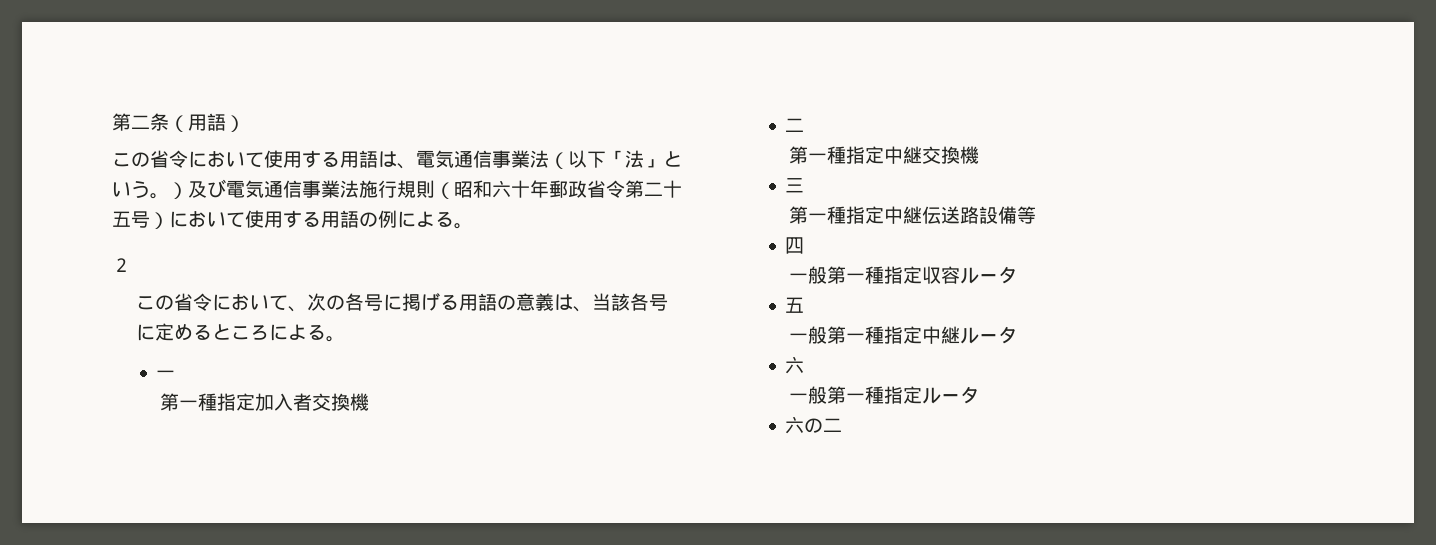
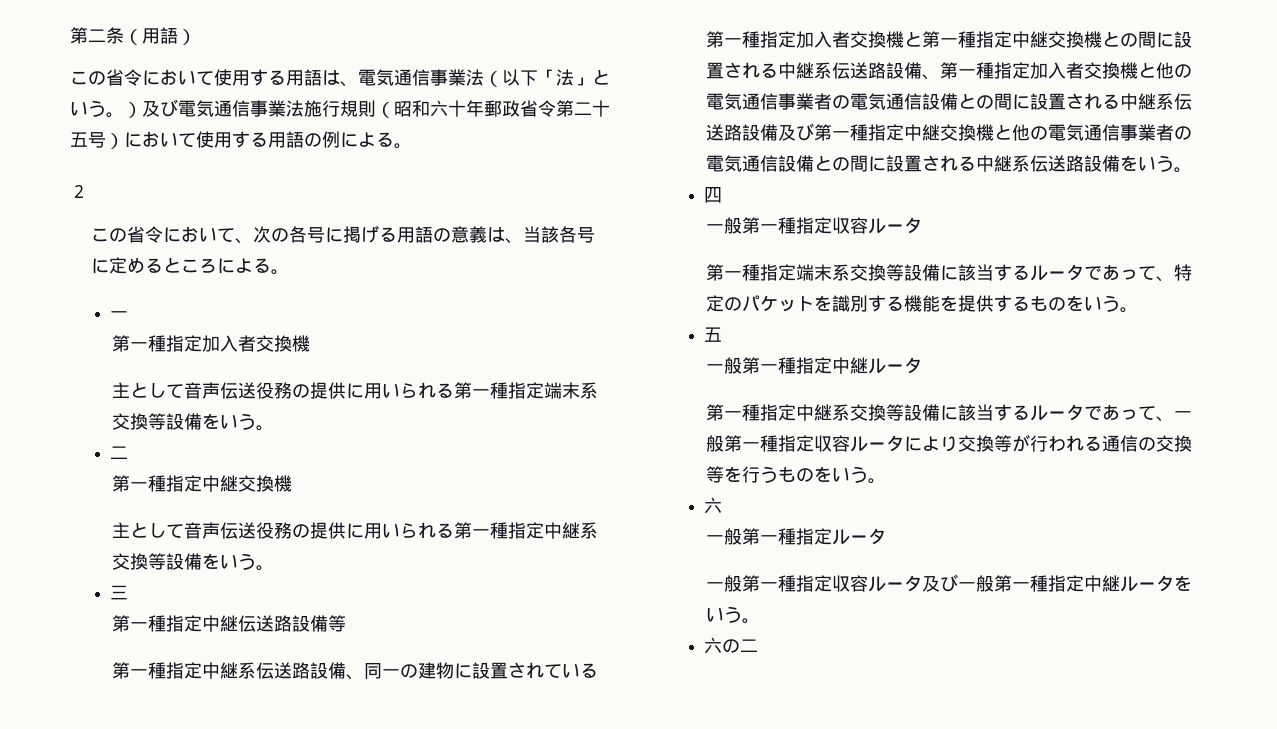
+ 主として音声伝送役務の提供に用いられる第一種指定端末系交換等設備をいう。
+ 主として音声伝送役務の提供に用いられる第一種指定中継系交換等設備をいう。
+ 第一種指定中継系伝送路設備、同一の建物に設置されている第一種指定加入者交換機と第一種指定中継交換機との間に設置される中継系伝送路設備、第一種指定加入者交換機と他の電気通信事業者の電気通信設備との間に設置される中継系伝送路設備及び第一種指定中継交換機と他の電気通信事業者の電気通信設備との間に設置される中継系伝送路設備をいう。
+ 第一種指定端末系交換等設備に該当するルータであって、特定のパケットを識別する機能を提供するものをいう。
+ 第一種指定中継系交換等設備に該当するルータであって、一般第一種指定収容ルータにより交換等が行われる通信の交換等を行うものをいう。
+ 一般第一種指定収容ルータ及び一般第一種指定中継ルータをいう。

